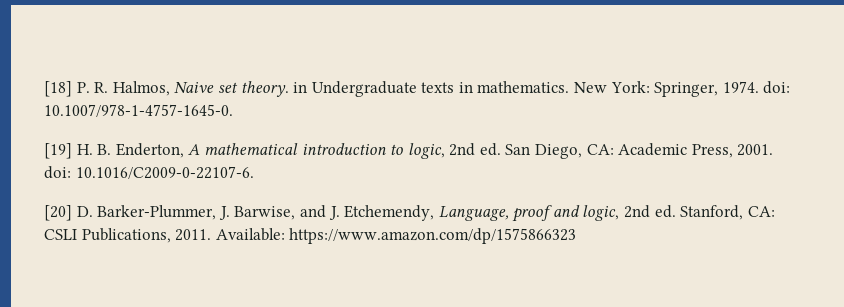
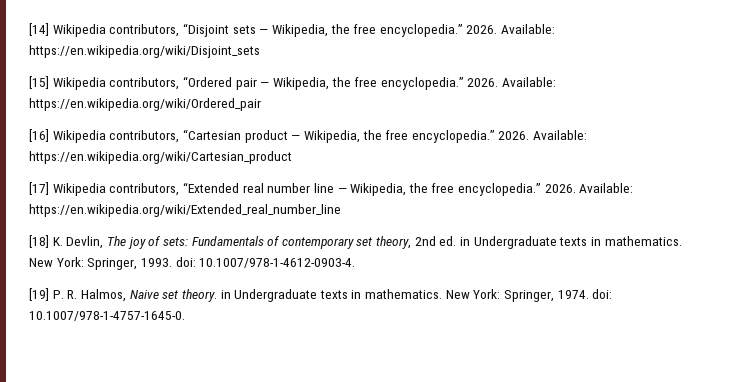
- [18] P. R. Halmos, Naive set theory. in Undergraduate texts in mathematics.
+ [14] Wikipedia contributors, “Disjoint sets — Wikipedia, the free encyclopedia.” 2026. Available: https://en.wikipedia.org/wiki/Disjoint_sets
+ [15] Wikipedia contributors, “Ordered pair — Wikipedia, the free encyclopedia.” 2026. Available: https://en.wikipedia.org/wiki/Ordered_pair
+ [16] Wikipedia contributors, “Cartesian product — Wikipedia, the free encyclopedia.” 2026. Available: https://en.wikipedia.org/wiki/Cartesian_product
+ [17] Wikipedia contributors, “Extended real number line — Wikipedia, the free encyclopedia.” 2026. Available: https://en.wikipedia.org/wiki/Extended_real_number_line
+ [18] K. Devlin, The joy of sets: Fundamentals of contemporary set theory, 2nd ed. in Undergraduate texts in mathematics. New York: Springer, 1993. doi: 10.1007/978-1-4612-0903-4.
+ [19] P. R. Halmos, Naive set theory. in Undergraduate texts in mathematics.
- [19] H. B. Enderton, A mathematical introduction to logic, 2nd ed. San Diego, CA: Academic Press, 2001. doi: 10.1016/C2009-0-22107-6.
- [20] D. Barker-Plummer, J. Barwise, and J. Etchemendy, Language, proof and logic, 2nd ed. Stanford, CA: CSLI Publications, 2011. Available: https://www.amazon.com/dp/1575866323

